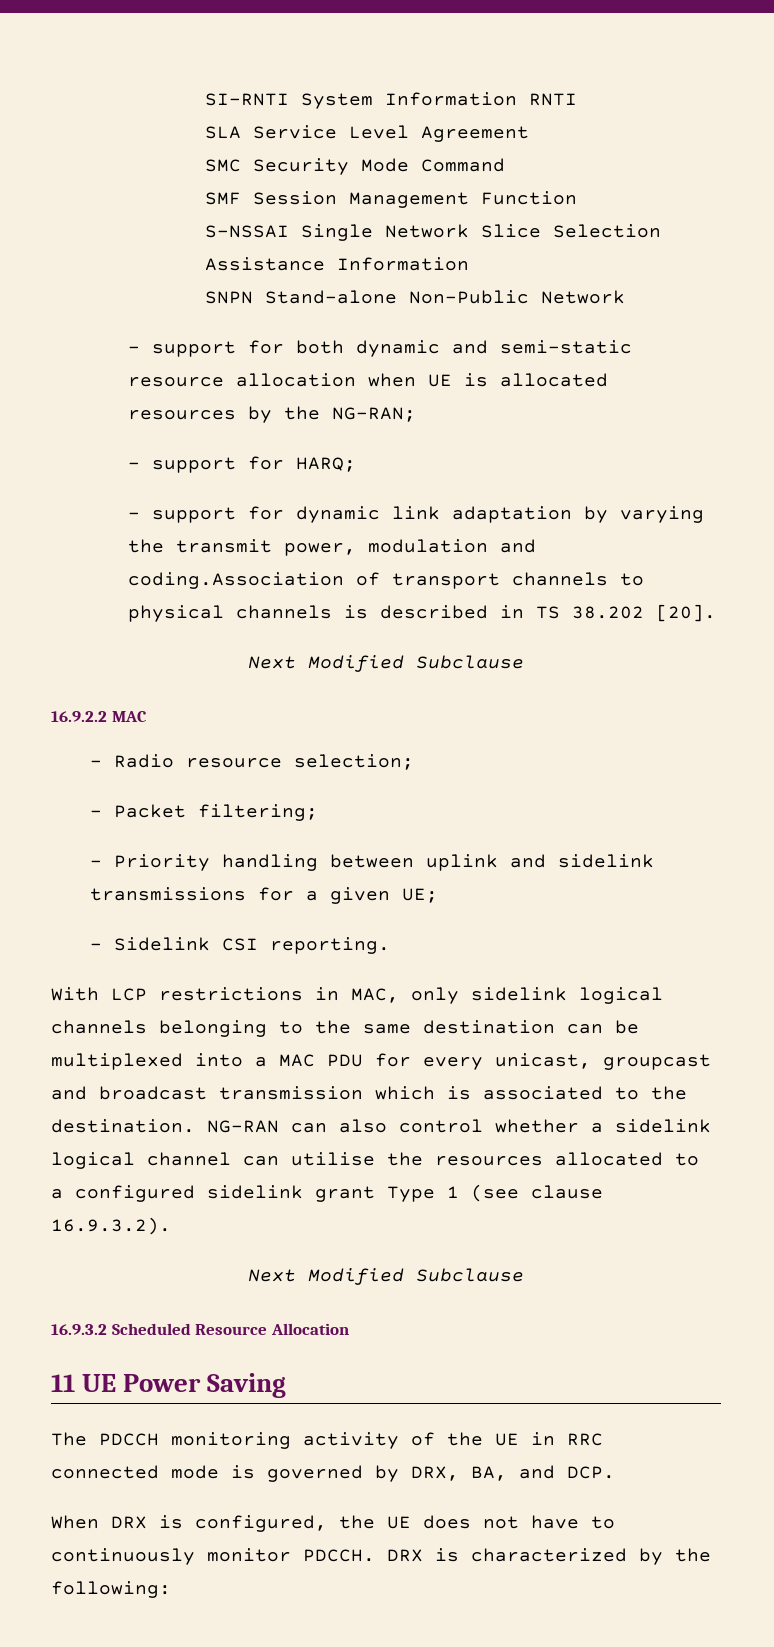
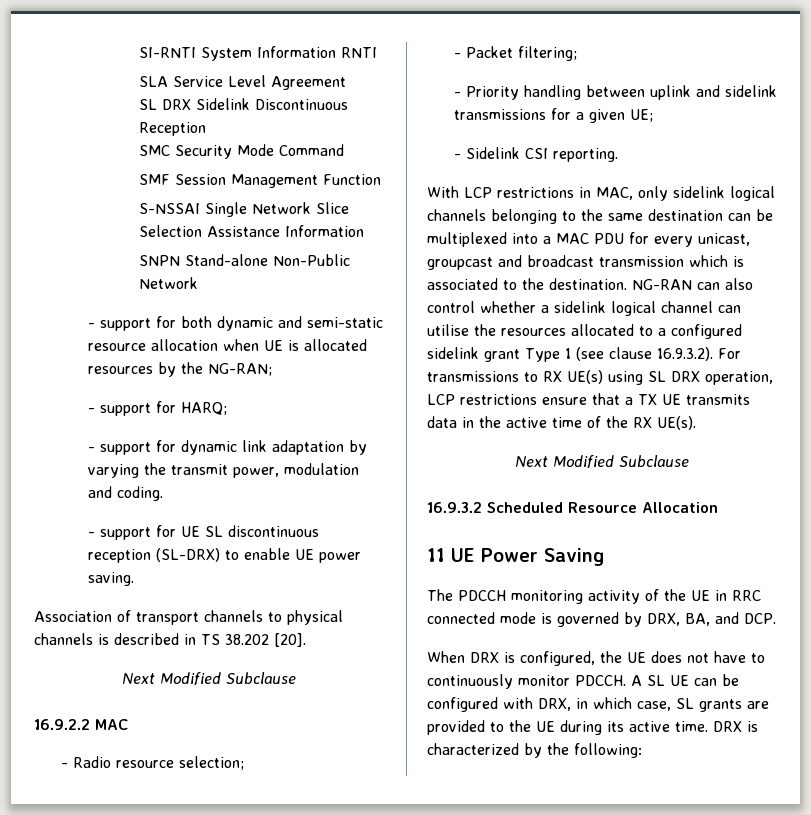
+ SL DRX Sidelink Discontinuous Reception
- - support for dynamic link adaptation by varying the transmit power, modulation and coding.Association of transport channels to physical channels is described in TS 38.202 [20].
+ - support for dynamic link adaptation by varying the transmit power, modulation and coding.
+ - support for UE SL discontinuous reception (SL-DRX) to enable UE power saving.
+ Association of transport channels to physical channels is described in TS 38.202 [20].
- NG-RAN can also control whether a sidelink logical channel can utilise the resources allocated to a configured sidelink grant Type 1 (see clause 16.9.3.2).
+ NG-RAN can also control whether a sidelink logical channel can utilise the resources allocated to a configured sidelink grant Type 1 (see clause 16.9.3.2). For transmissions to RX UE(s) using SL DRX operation, LCP restrictions ensure that a TX UE transmits data in the active time of the RX UE(s).
+ A SL UE can be configured with DRX, in which case, SL grants are provided to the UE during its active time.

